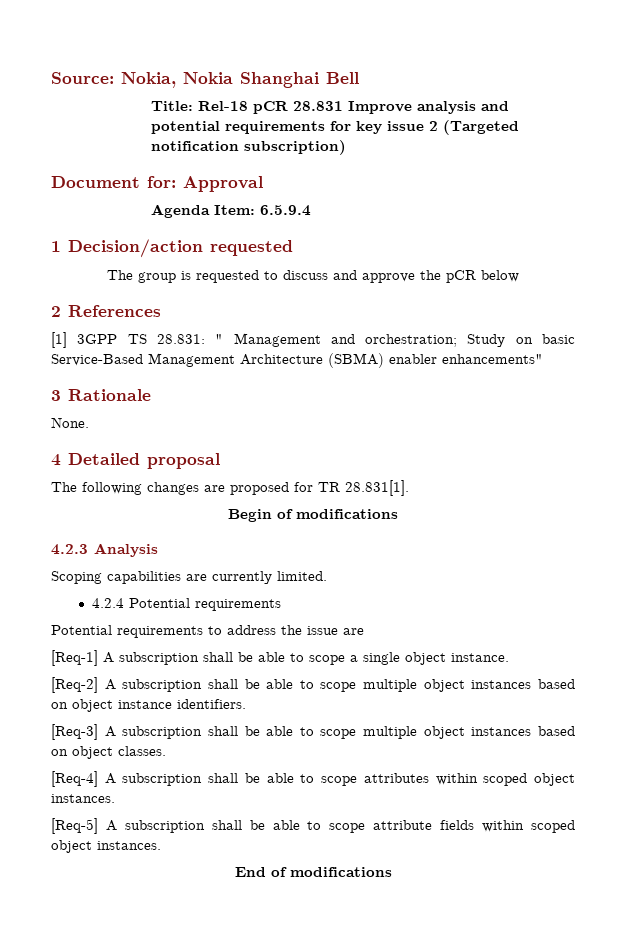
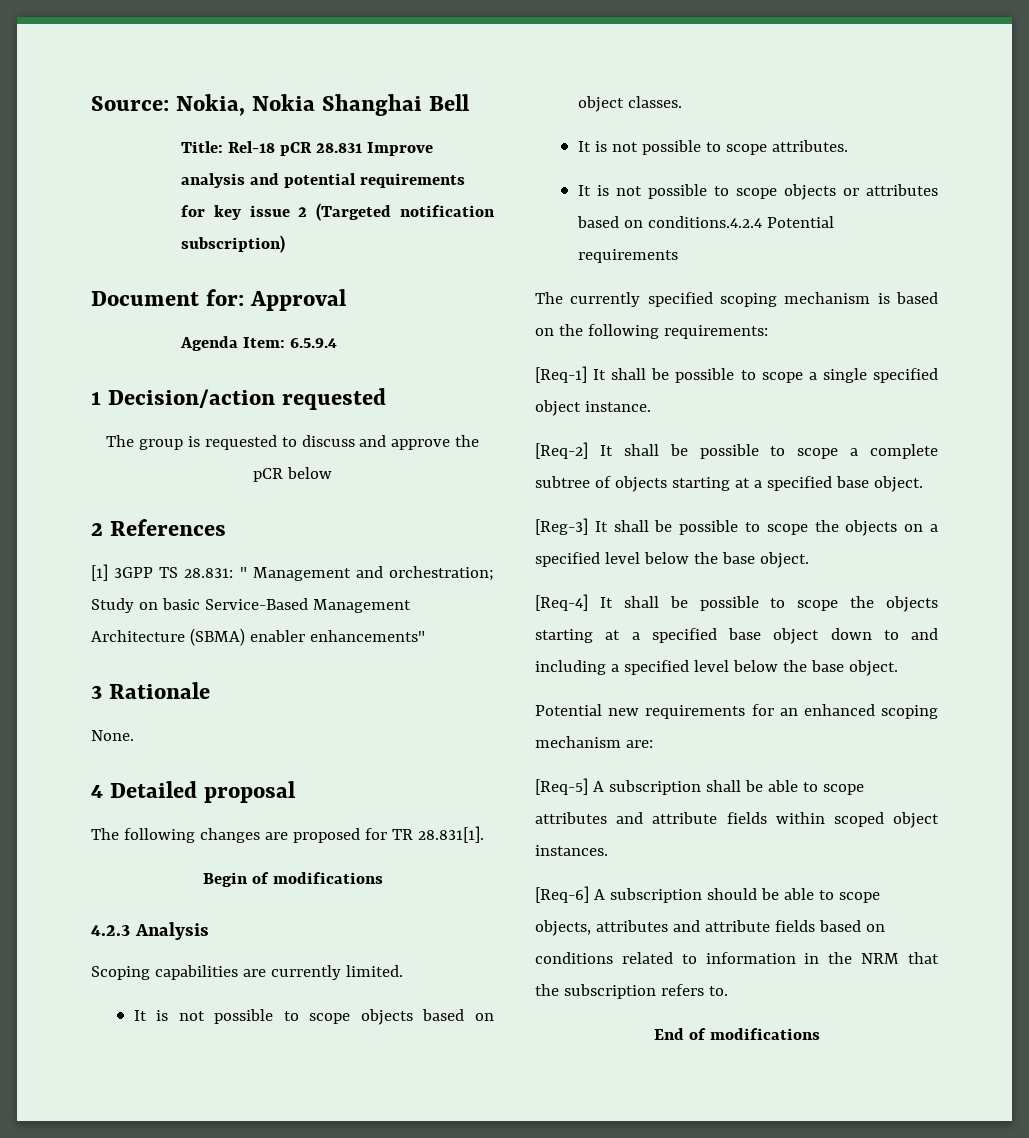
- 4.2.4 Potential requirements
- Potential requirements to address the issue are
- [Req-1] A subscription shall be able to scope a single object instance.
- [Req-2] A subscription shall be able to scope multiple object instances based on object instance identifiers.
- [Req-3] A subscription shall be able to scope multiple object instances based on object classes.
- [Req-4] A subscription shall be able to scope attributes within scoped object instances.
+ It is not possible to scope objects based on object classes.
+ It is not possible to scope attributes.
+ It is not possible to scope objects or attributes based on conditions.4.2.4 Potential requirements
+ The currently specified scoping mechanism is based on the following requirements:
+ [Req-1] It shall be possible to scope a single specified object instance.
+ [Req-2] It shall be possible to scope a complete subtree of objects starting at a specified base object.
+ [Reg-3] It shall be possible to scope the objects on a specified level below the base object.
+ [Req-4] It shall be possible to scope the objects starting at a specified base object down to and including a specified level below the base object.
+ Potential new requirements for an enhanced scoping mechanism are:
- [Req-5] A subscription shall be able to scope attribute fields within scoped object instances.
+ [Req-5] A subscription shall be able to scope attributes and attribute fields within scoped object instances.
+ [Req-6] A subscription should be able to scope objects, attributes and attribute fields based on conditions related to information in the NRM that the subscription refers to.

